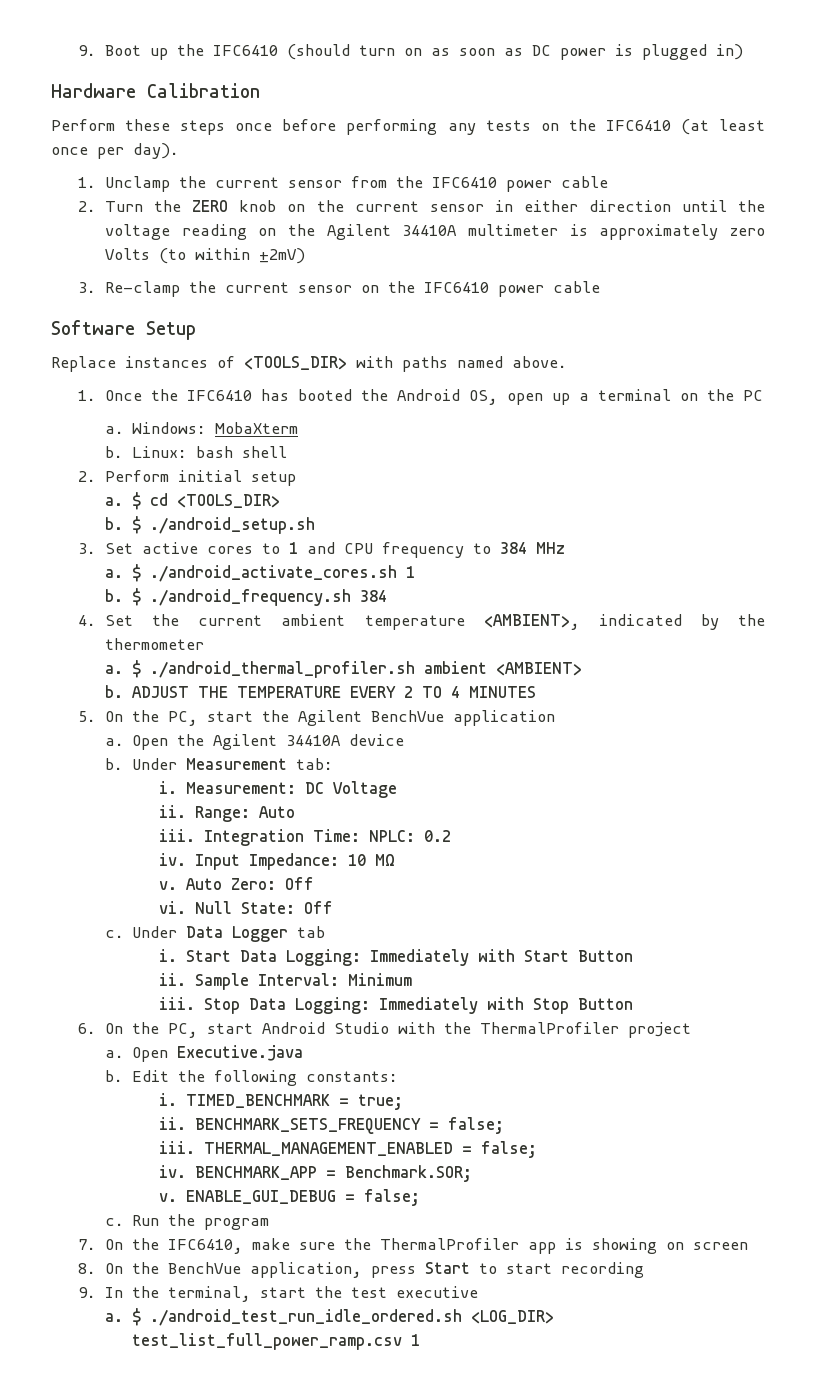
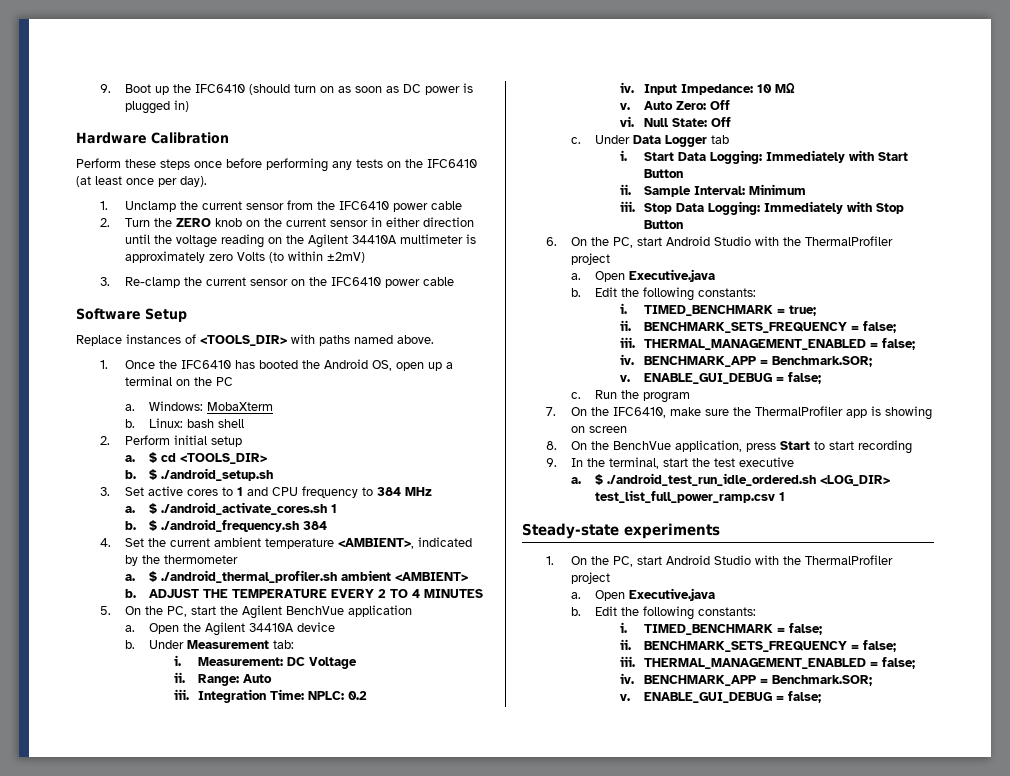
+ Steady-state experiments
+ 1. On the PC, start Android Studio with the ThermalProfiler project
+ a. Open Executive.java
+ b. Edit the following constants:
+ i. TIMED_BENCHMARK = false;
+ ii. BENCHMARK_SETS_FREQUENCY = false;
+ iii. THERMAL_MANAGEMENT_ENABLED = false;
+ iv. BENCHMARK_APP = Benchmark.SOR;
+ v. ENABLE_GUI_DEBUG = false;

